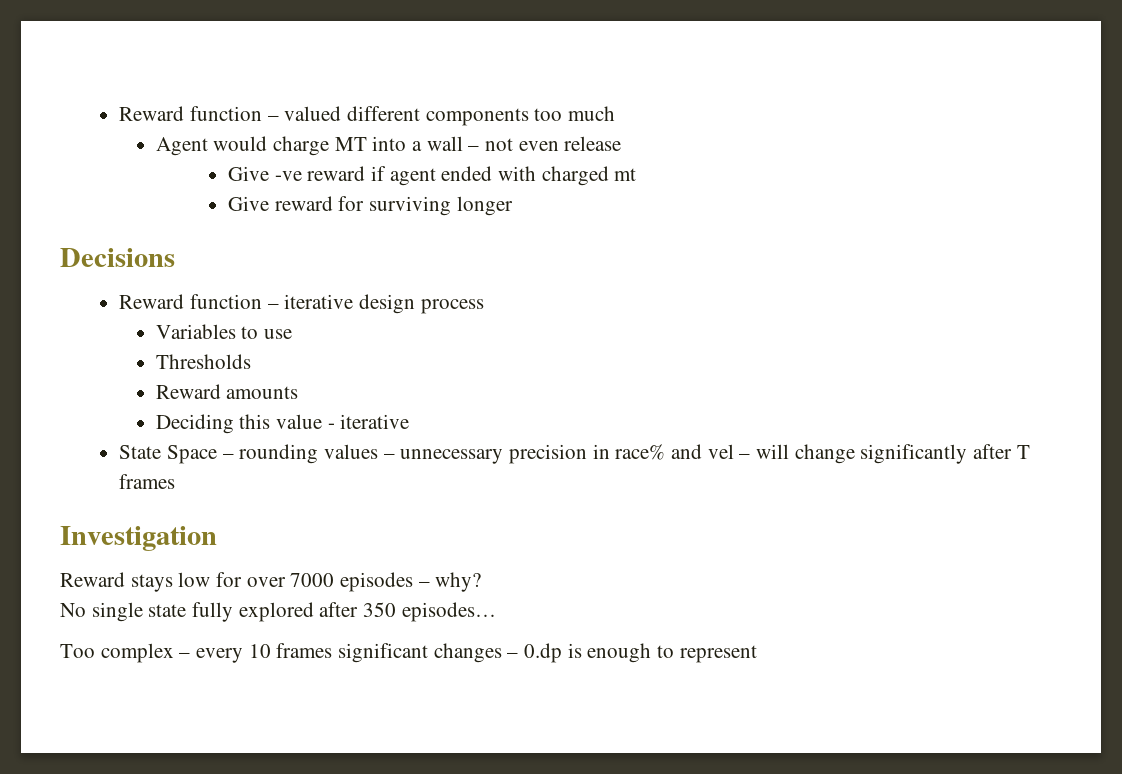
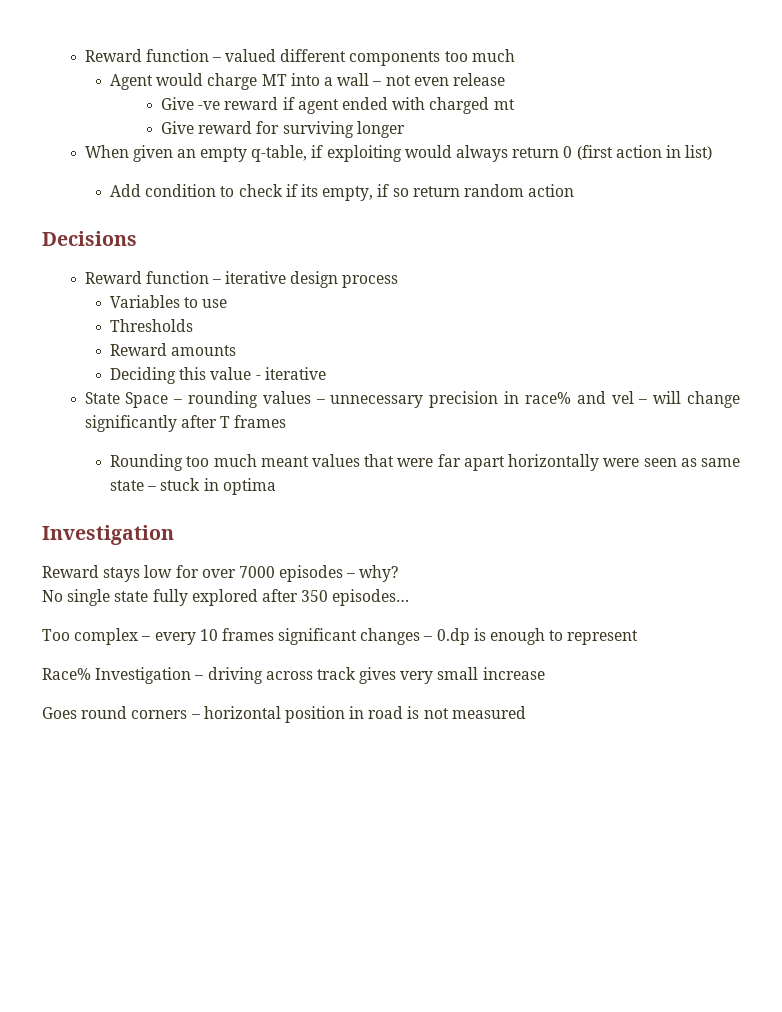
+ When given an empty q-table, if exploiting would always return 0 (first action in list)
+ Add condition to check if its empty, if so return random action
+ Rounding too much meant values that were far apart horizontally were seen as same state – stuck in optima
+ Race% Investigation – driving across track gives very small increase
+ Goes round corners – horizontal position in road is not measured

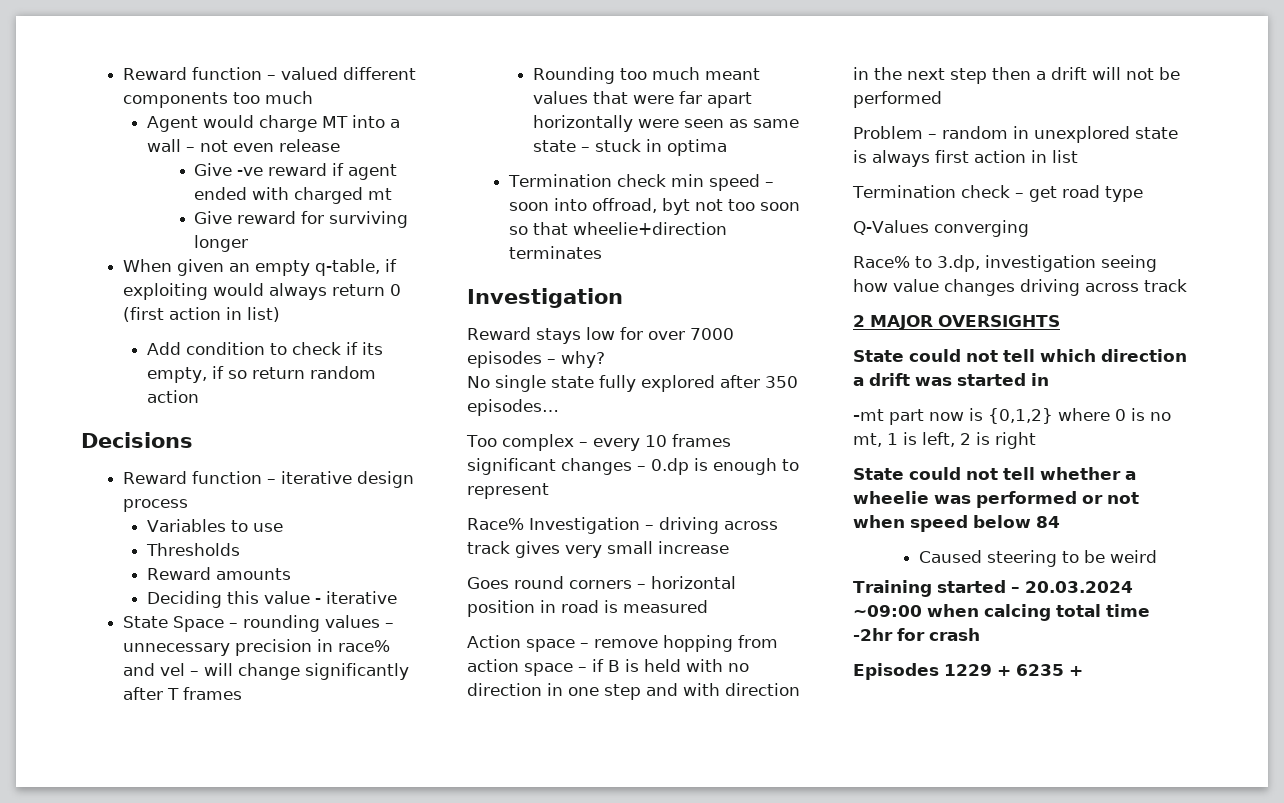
+ Termination check min speed – soon into offroad, byt not too soon so that wheelie+direction terminates
- Goes round corners – horizontal position in road is not measured
+ Goes round corners – horizontal position in road is measured
+ Action space – remove hopping from action space – if B is held with no direction in one step and with direction in the next step then a drift will not be performed
+ Problem – random in unexplored state is always first action in list
+ Termination check – get road type
+ Q-Values converging
+ Race% to 3.dp, investigation seeing how value changes driving across track
+ 2 MAJOR OVERSIGHTS
+ State could not tell which direction a drift was started in
+ -mt part now is {0,1,2} where 0 is no mt, 1 is left, 2 is right
+ State could not tell whether a wheelie was performed or not when speed below 84
+ Caused steering to be weird
+ Training started – 20.03.2024 ~09:00 when calcing total time -2hr for crash
+ Episodes 1229 + 6235 +

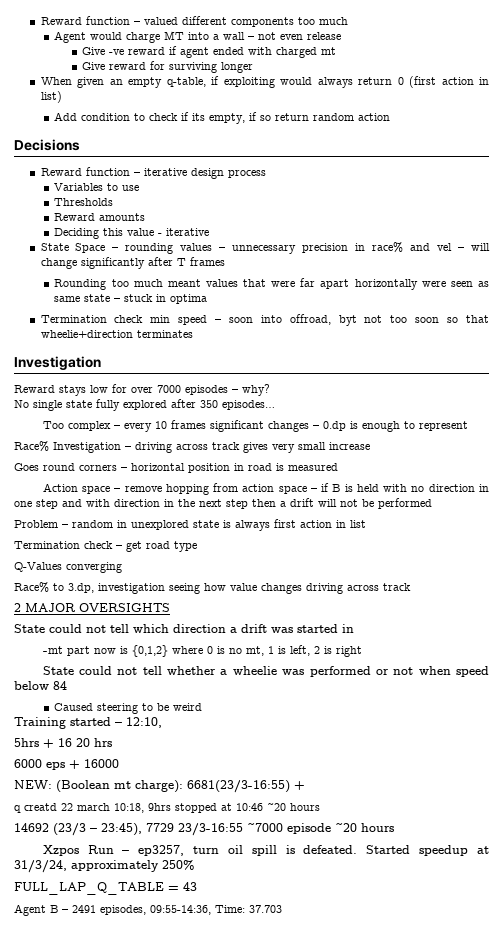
- Training started – 20.03.2024 ~09:00 when calcing total time -2hr for crash
- Episodes 1229 + 6235 +
+ Training started – 12:10,
+ 5hrs + 16 20 hrs
+ 6000 eps + 16000
+ NEW: (Boolean mt charge): 6681(23/3-16:55) +
+ q creatd 22 march 10:18, 9hrs stopped at 10:46 ~20 hours
+ 14692 (23/3 – 23:45), 7729 23/3-16:55 ~7000 episode ~20 hours
+ Xzpos Run – ep3257, turn oil spill is defeated. Started speedup at 31/3/24, approximately 250%
+ FULL_LAP_Q_TABLE = 43
+ Agent B – 2491 episodes, 09:55-14:36, Time: 37.703

